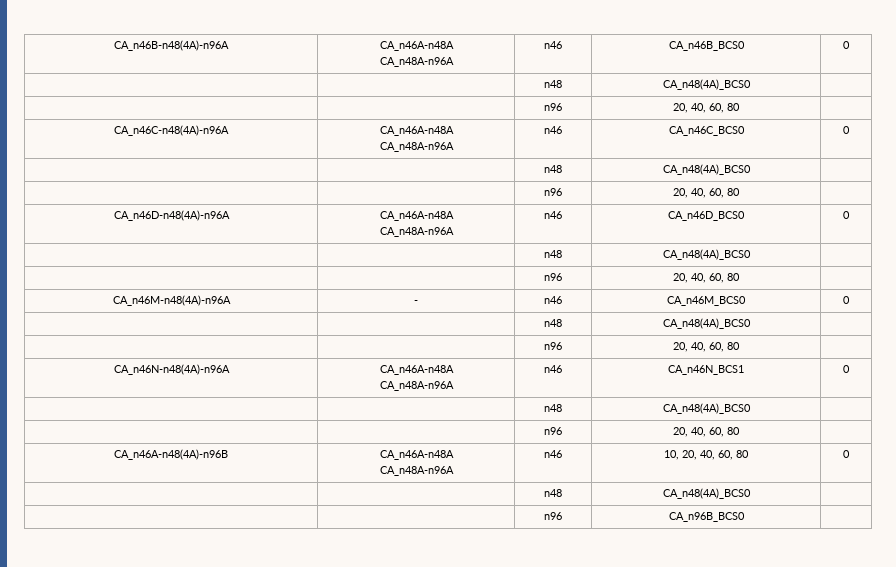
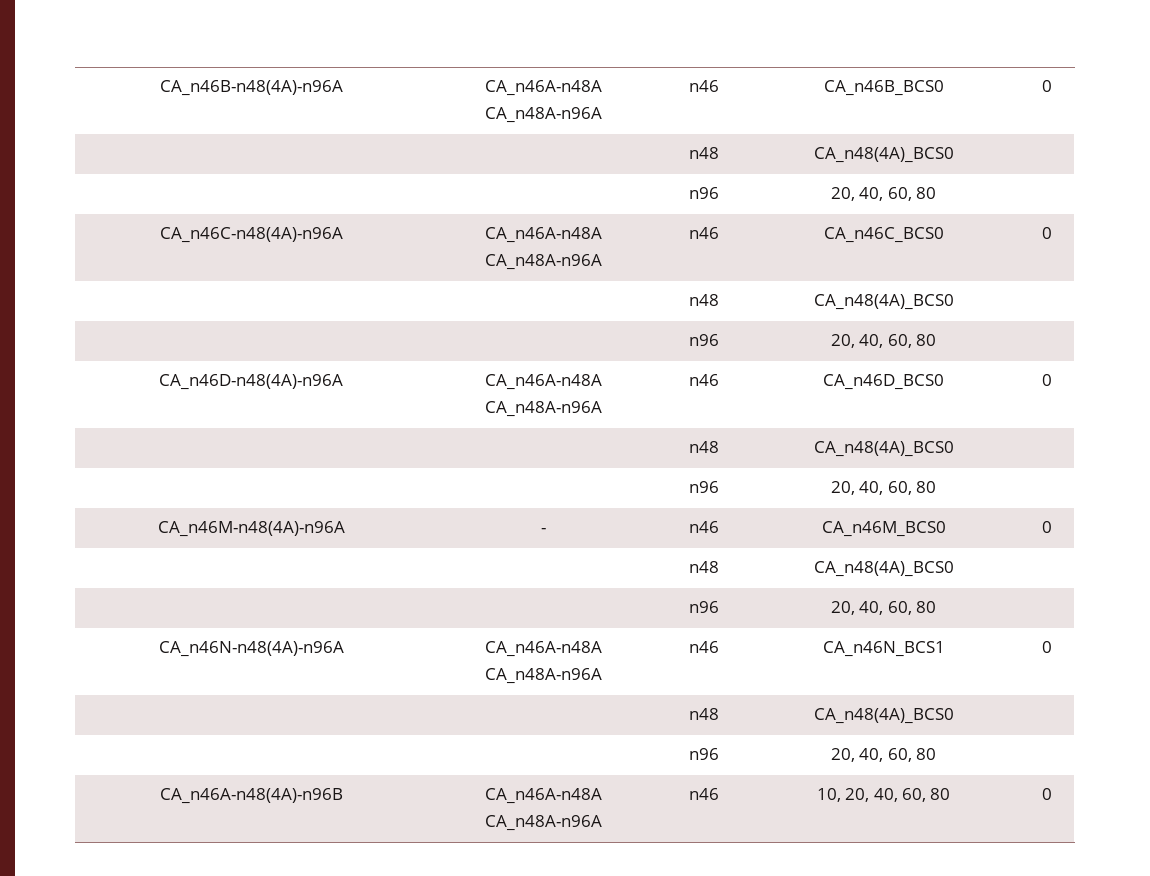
  CA_n46A-n48(4A)-n96B | CA_n46A-n48A
  CA_n48A-n96A | n46 | 10, 20, 40, 60, 80 | 0
- | | n48 | CA_n48(4A)_BCS0 |
- | | n96 | CA_n96B_BCS0 |

